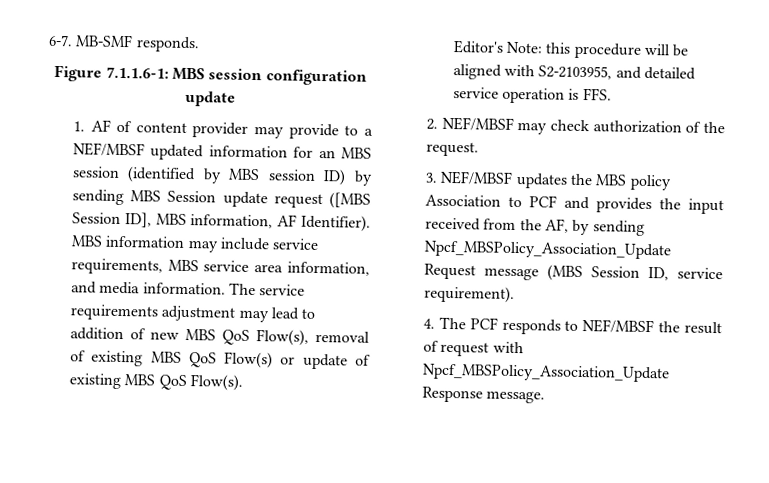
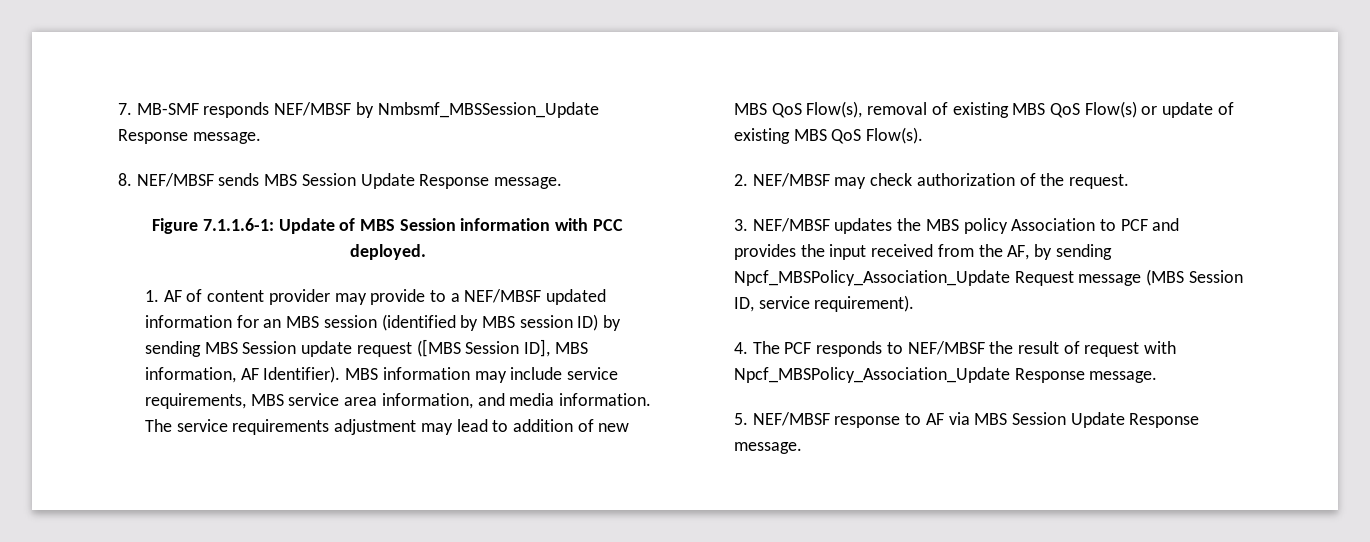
- 6-7. MB-SMF responds.
- Figure 7.1.1.6-1: MBS session configuration update
+ 7. MB-SMF responds NEF/MBSF by Nmbsmf_MBSSession_Update Response message.
+ 8. NEF/MBSF sends MBS Session Update Response message.
+ Figure 7.1.1.6-1: Update of MBS Session information with PCC deployed.
- Editor's Note: this procedure will be aligned with S2-2103955, and detailed service operation is FFS.
+ 5. NEF/MBSF response to AF via MBS Session Update Response message.

